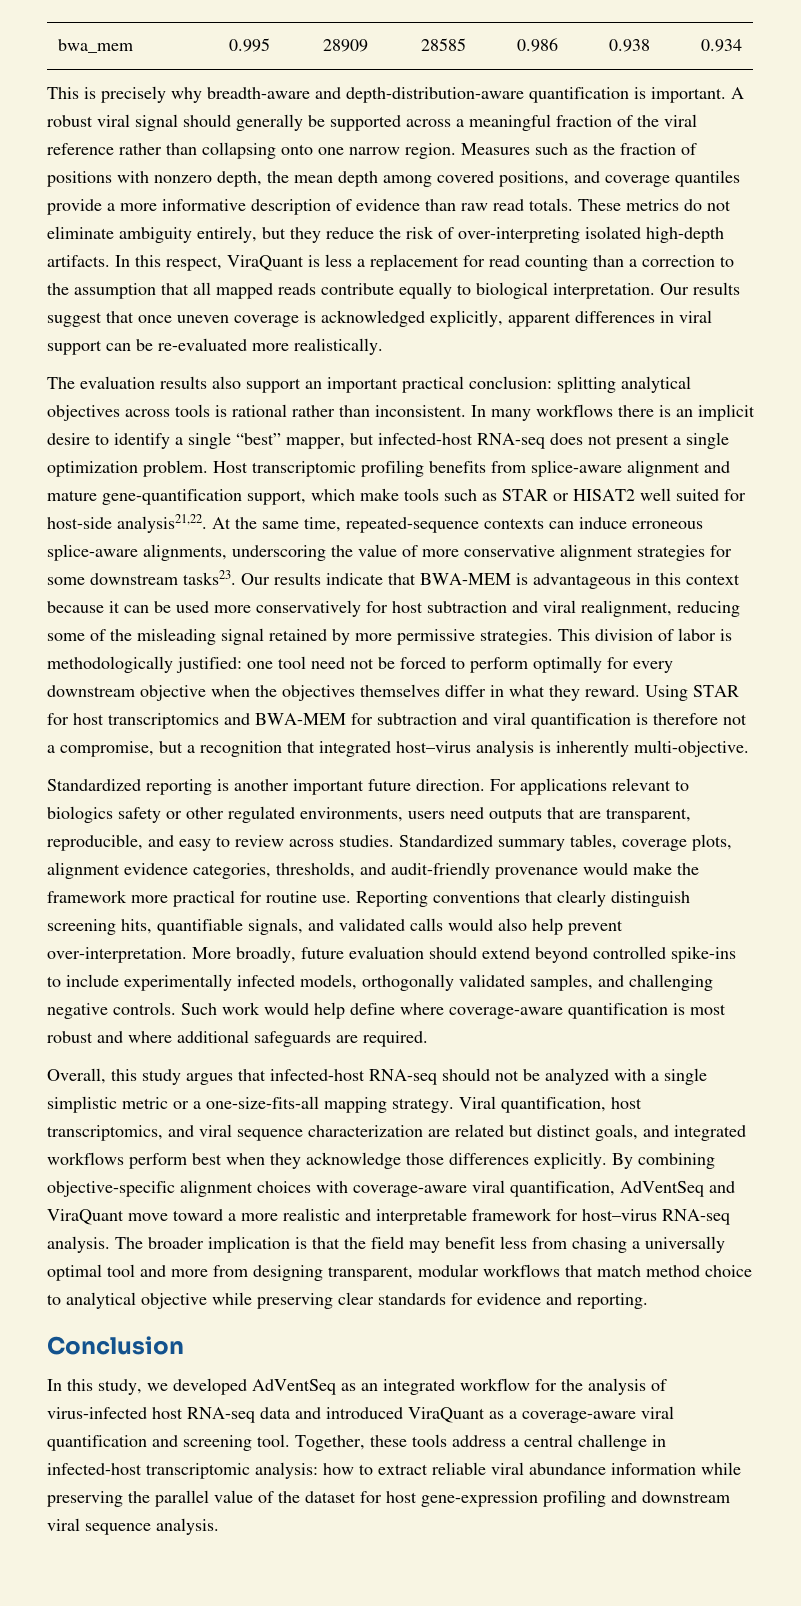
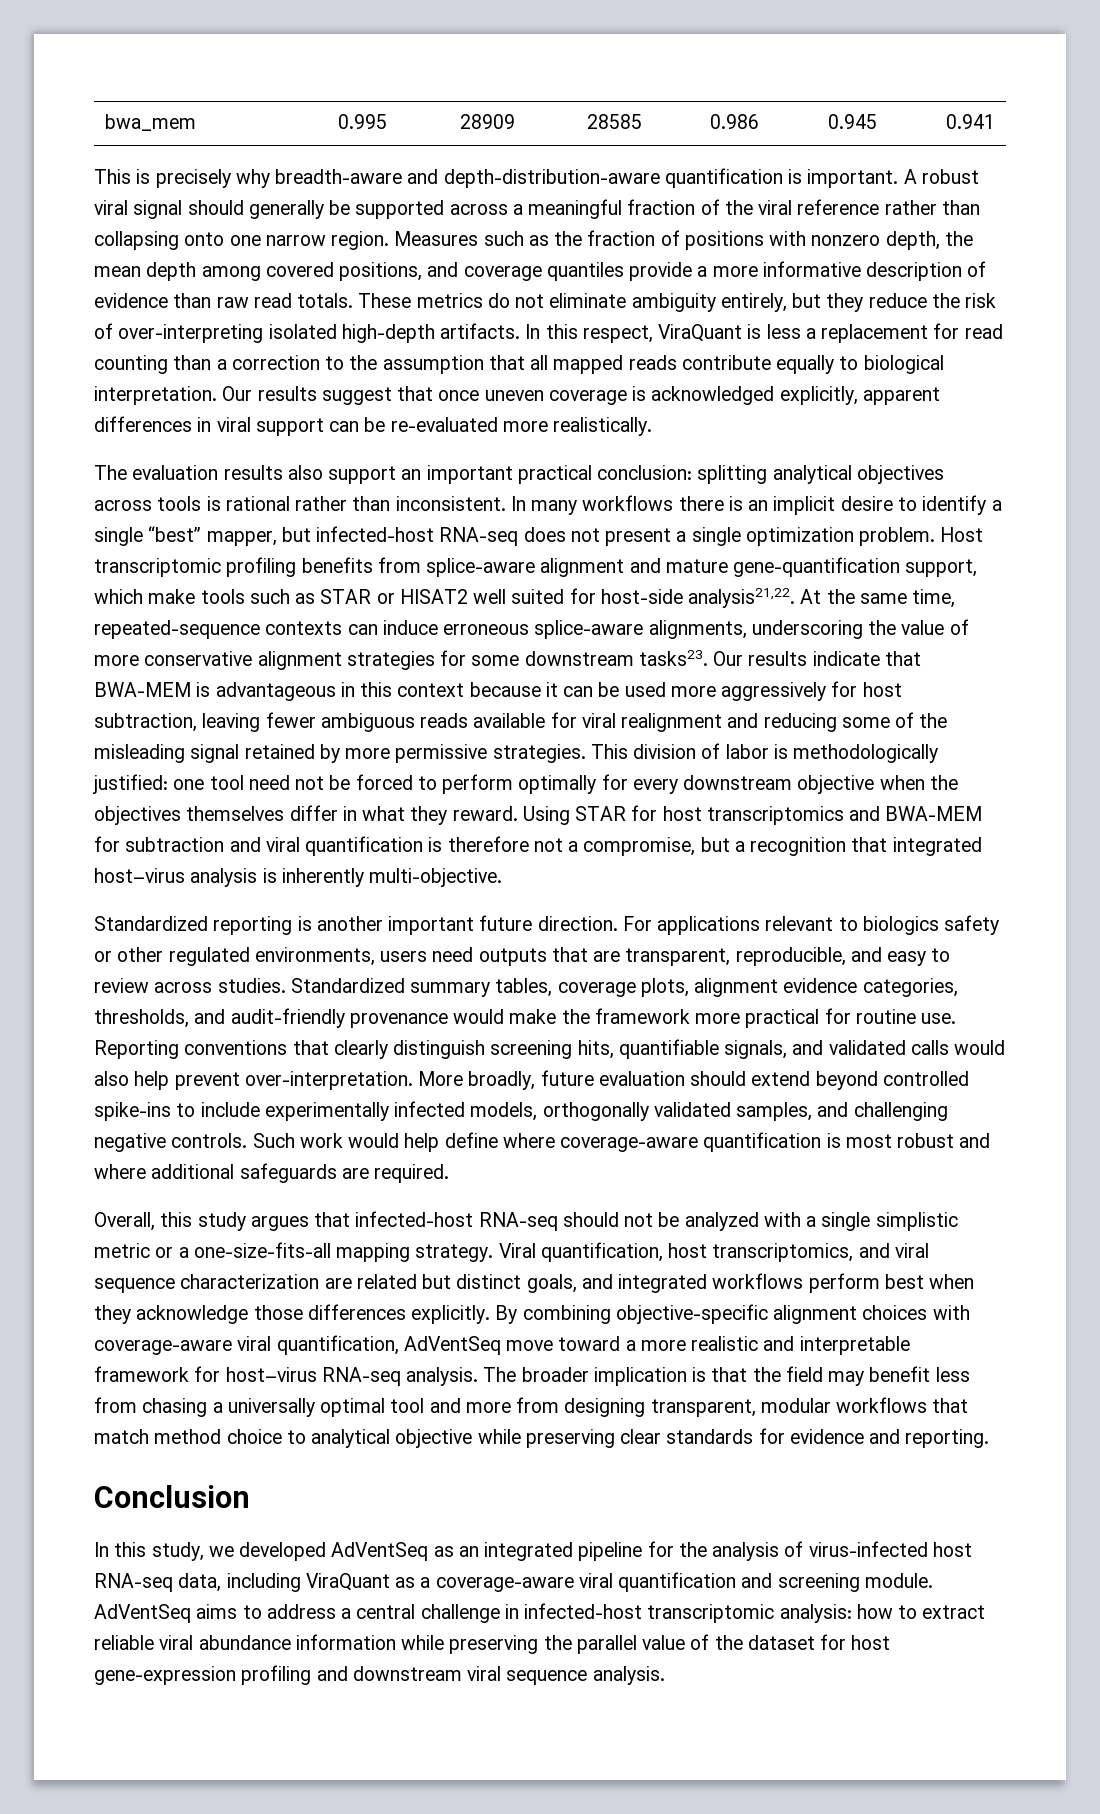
- bwa_mem | 0.995 | 28909 | 28585 | 0.986 | 0.938 | 0.934
+ bwa_mem | 0.995 | 28909 | 28585 | 0.986 | 0.945 | 0.941
- Our results indicate that BWA-MEM is advantageous in this context because it can be used more conservatively for host subtraction and viral realignment, reducing some of the misleading signal retained by more permissive strategies.
+ Our results indicate that BWA-MEM is advantageous in this context because it can be used more aggressively for host subtraction, leaving fewer ambiguous reads available for viral realignment and reducing some of the misleading signal retained by more permissive strategies.
- By combining objective-specific alignment choices with coverage-aware viral quantification, AdVentSeq and ViraQuant move toward a more realistic and interpretable framework for host–virus RNA-seq analysis.
+ By combining objective-specific alignment choices with coverage-aware viral quantification, AdVentSeq move toward a more realistic and interpretable framework for host–virus RNA-seq analysis.
- In this study, we developed AdVentSeq as an integrated workflow for the analysis of virus-infected host RNA-seq data and introduced ViraQuant as a coverage-aware viral quantification and screening tool. Together, these tools address a central challenge in infected-host transcriptomic analysis: how to extract reliable viral abundance information while preserving the parallel value of the dataset for host gene-expression profiling and downstream viral sequence analysis.
+ In this study, we developed AdVentSeq as an integrated pipeline for the analysis of virus-infected host RNA-seq data, including ViraQuant as a coverage-aware viral quantification and screening module. AdVentSeq aims to address a central challenge in infected-host transcriptomic analysis: how to extract reliable viral abundance information while preserving the parallel value of the dataset for host gene-expression profiling and downstream viral sequence analysis.

